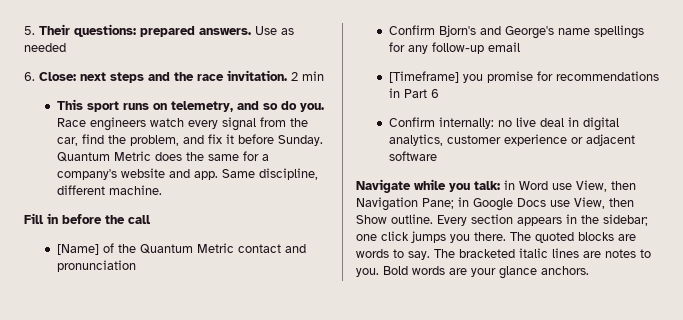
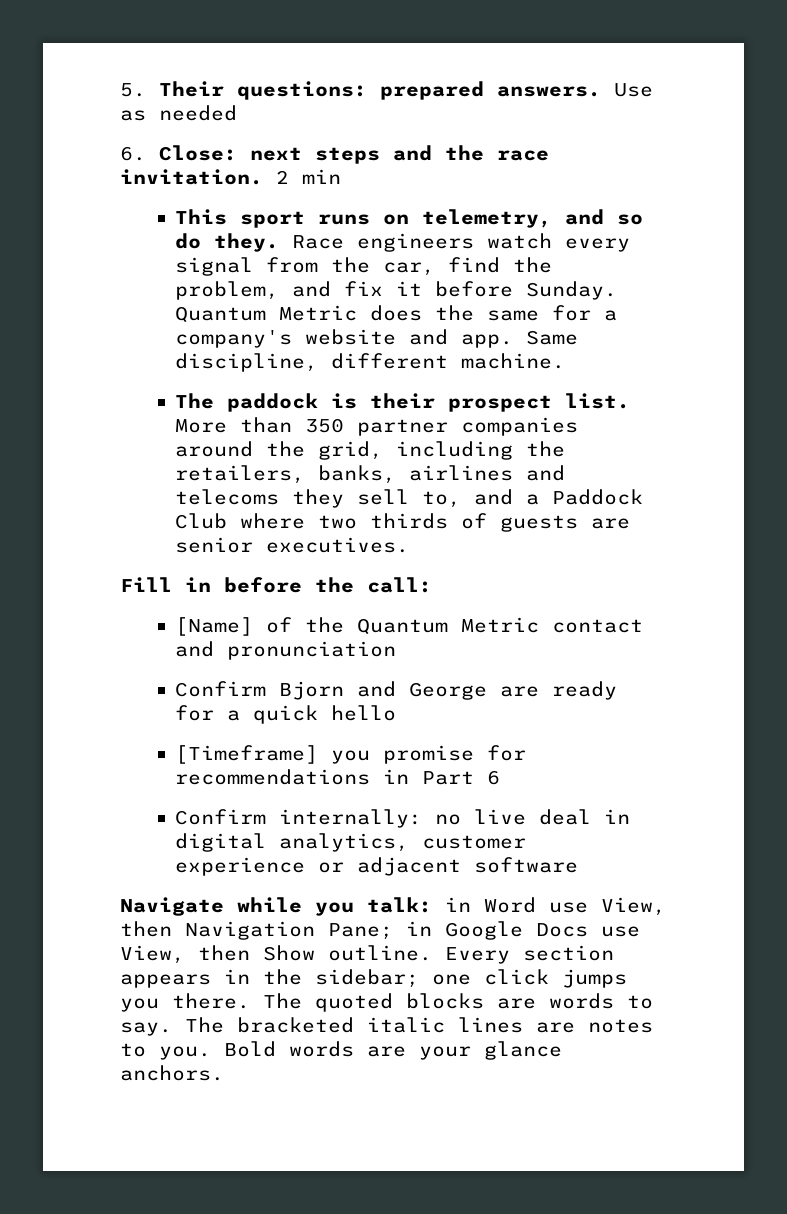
- This sport runs on telemetry, and so do you.
+ This sport runs on telemetry, and so do they.
+ The paddock is their prospect list. More than 350 partner companies around the grid, including the retailers, banks, airlines and telecoms they sell to, and a Paddock Club where two thirds of guests are senior executives.
- Fill in before the call
+ Fill in before the call:
- Confirm Bjorn's and George's name spellings for any follow-up email
+ Confirm Bjorn and George are ready for a quick hello

